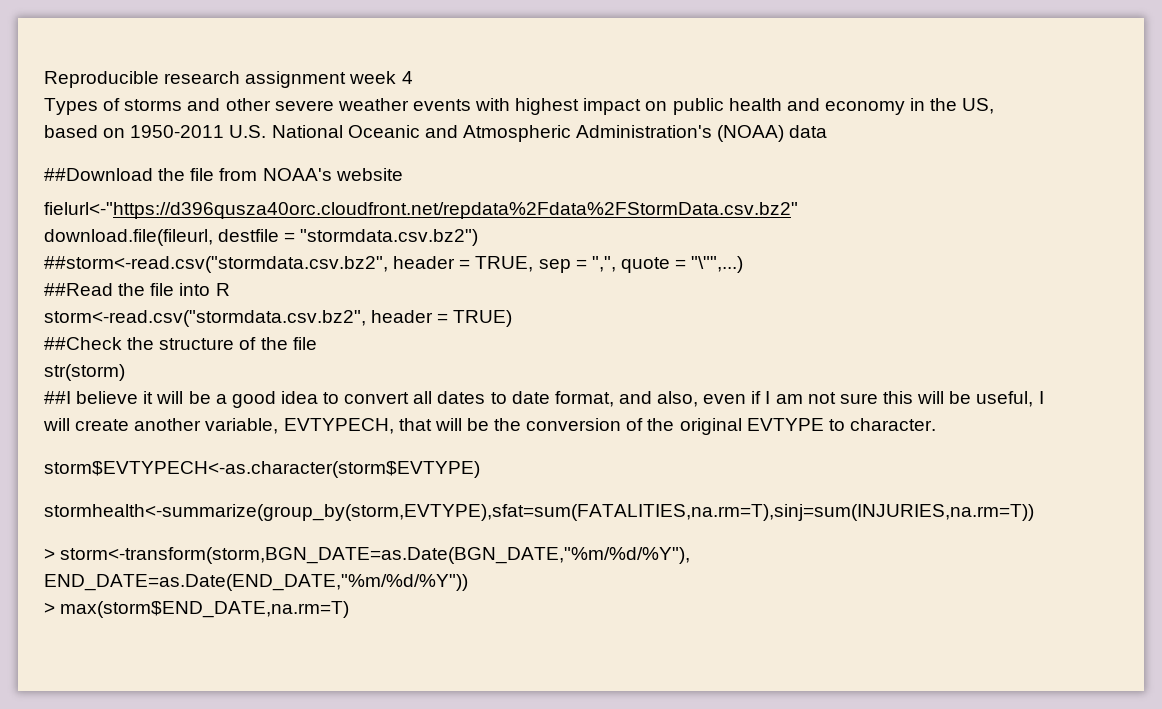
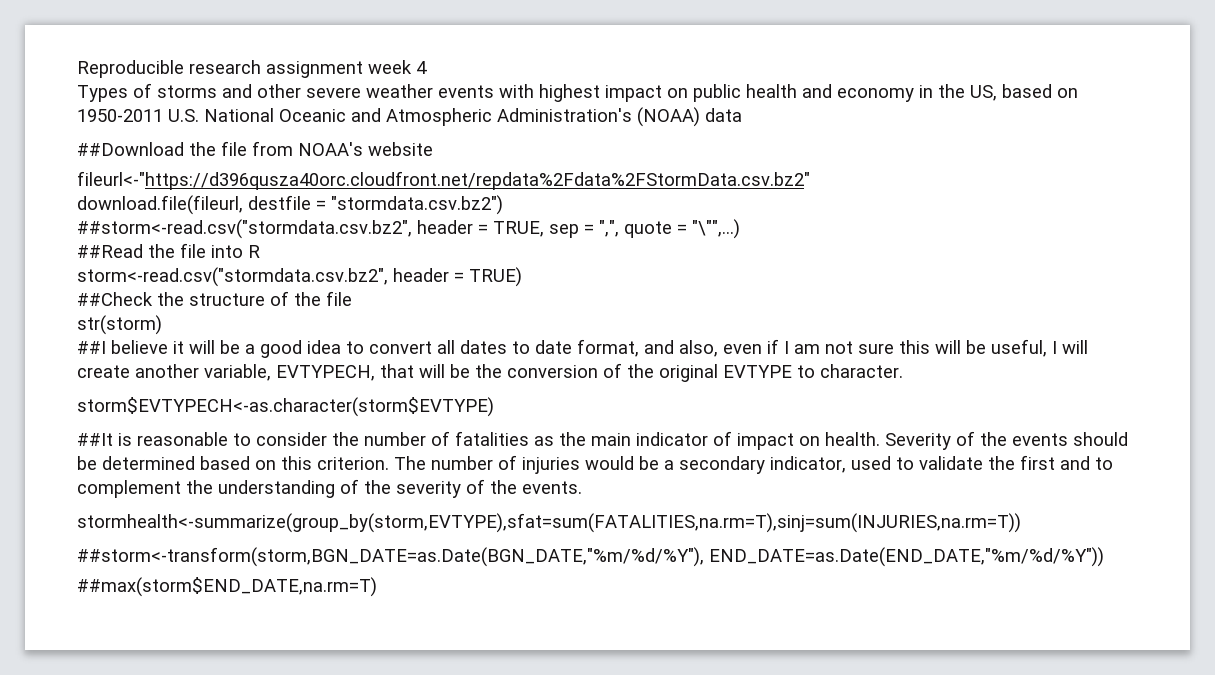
- fielurl<-"https://d396qusza40orc.cloudfront.net/repdata%2Fdata%2FStormData.csv.bz2"
+ fileurl<-"https://d396qusza40orc.cloudfront.net/repdata%2Fdata%2FStormData.csv.bz2"
+ ##It is reasonable to consider the number of fatalities as the main indicator of impact on health. Severity of the events should be determined based on this criterion. The number of injuries would be a secondary indicator, used to validate the first and to complement the understanding of the severity of the events.
- > storm<-transform(storm,BGN_DATE=as.Date(BGN_DATE,"%m/%d/%Y"), END_DATE=as.Date(END_DATE,"%m/%d/%Y"))
+ ##storm<-transform(storm,BGN_DATE=as.Date(BGN_DATE,"%m/%d/%Y"), END_DATE=as.Date(END_DATE,"%m/%d/%Y"))
- > max(storm$END_DATE,na.rm=T)
+ ##max(storm$END_DATE,na.rm=T)

